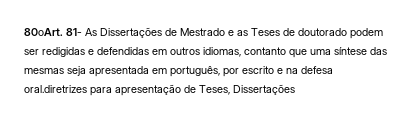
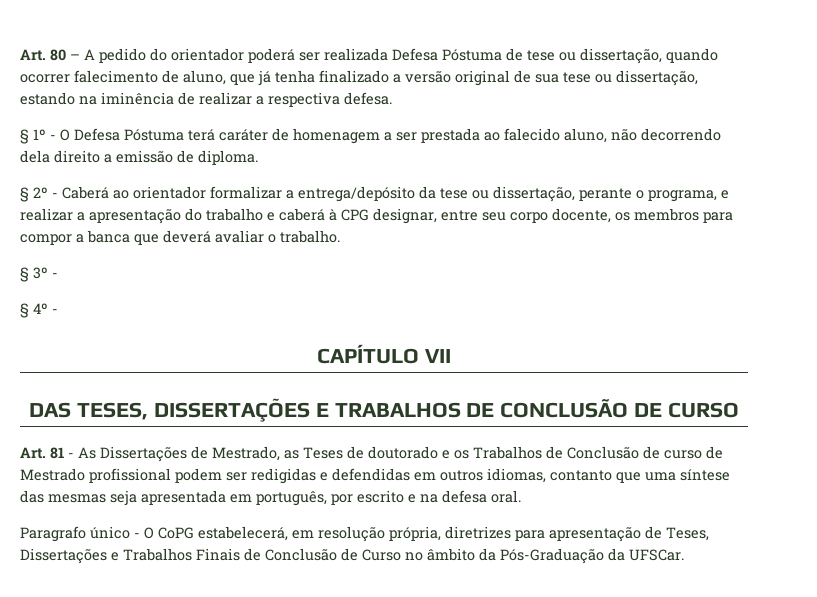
- 80oArt. 81- As Dissertações de Mestrado e as Teses de doutorado podem ser redigidas e defendidas em outros idiomas, contanto que uma síntese das mesmas seja apresentada em português, por escrito e na defesa oral.diretrizes para apresentação de Teses, Dissertações
+ Art. 80 – A pedido do orientador poderá ser realizada Defesa Póstuma de tese ou dissertação, quando ocorrer falecimento de aluno, que já tenha finalizado a versão original de sua tese ou dissertação, estando na iminência de realizar a respectiva defesa.
+ § 1º - O Defesa Póstuma terá caráter de homenagem a ser prestada ao falecido aluno, não decorrendo dela direito a emissão de diploma.
+ § 2º - Caberá ao orientador formalizar a entrega/depósito da tese ou dissertação, perante o programa, e realizar a apresentação do trabalho e caberá à CPG designar, entre seu corpo docente, os membros para compor a banca que deverá avaliar o trabalho.
+ § 3º -
+ § 4º -
+ CAPÍTULO VII
+ DAS TESES, DISSERTAÇÕES E TRABALHOS DE CONCLUSÃO DE CURSO
+ Art. 81 - As Dissertações de Mestrado, as Teses de doutorado e os Trabalhos de Conclusão de curso de Mestrado profissional podem ser redigidas e defendidas em outros idiomas, contanto que uma síntese das mesmas seja apresentada em português, por escrito e na defesa oral.
+ Paragrafo único - O CoPG estabelecerá, em resolução própria, diretrizes para apresentação de Teses, Dissertações e Trabalhos Finais de Conclusão de Curso no âmbito da Pós-Graduação da UFSCar.

